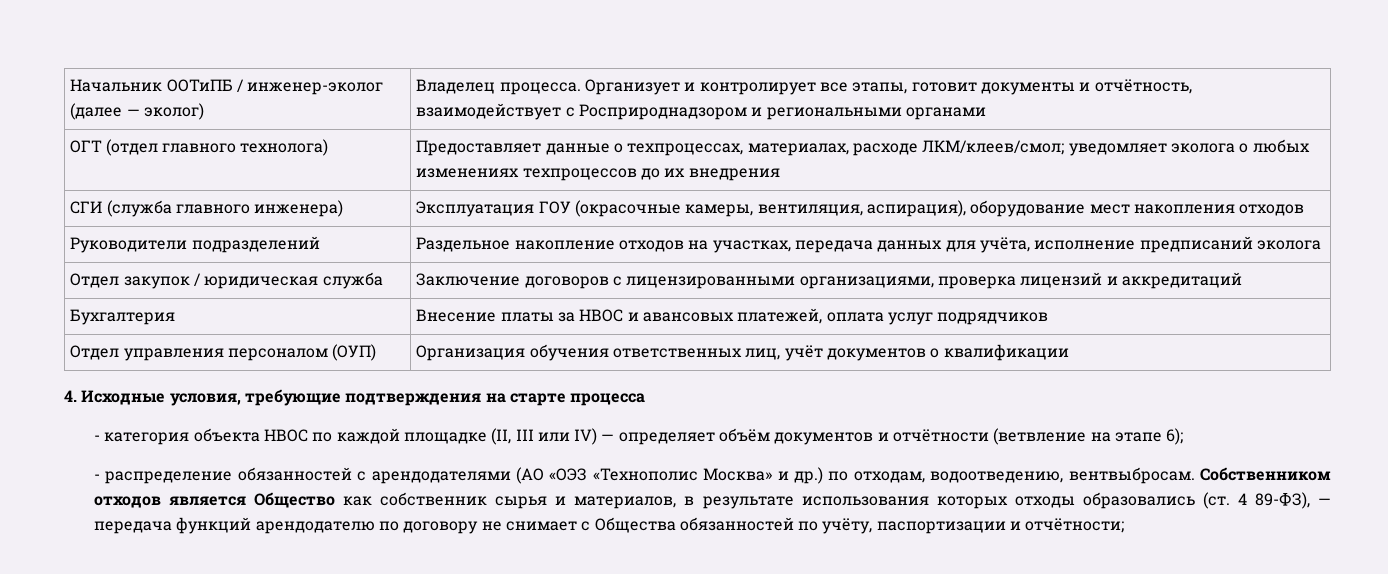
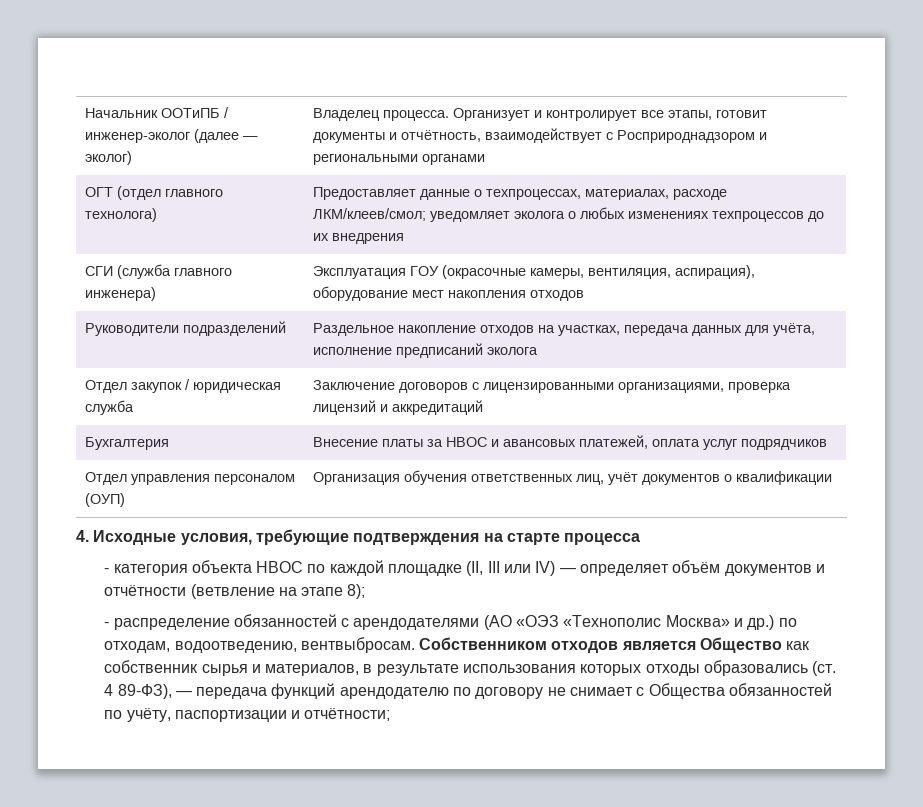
- - категория объекта НВОС по каждой площадке (II, III или IV) — определяет объём документов и отчётности (ветвление на этапе 6);
+ - категория объекта НВОС по каждой площадке (II, III или IV) — определяет объём документов и отчётности (ветвление на этапе 8);

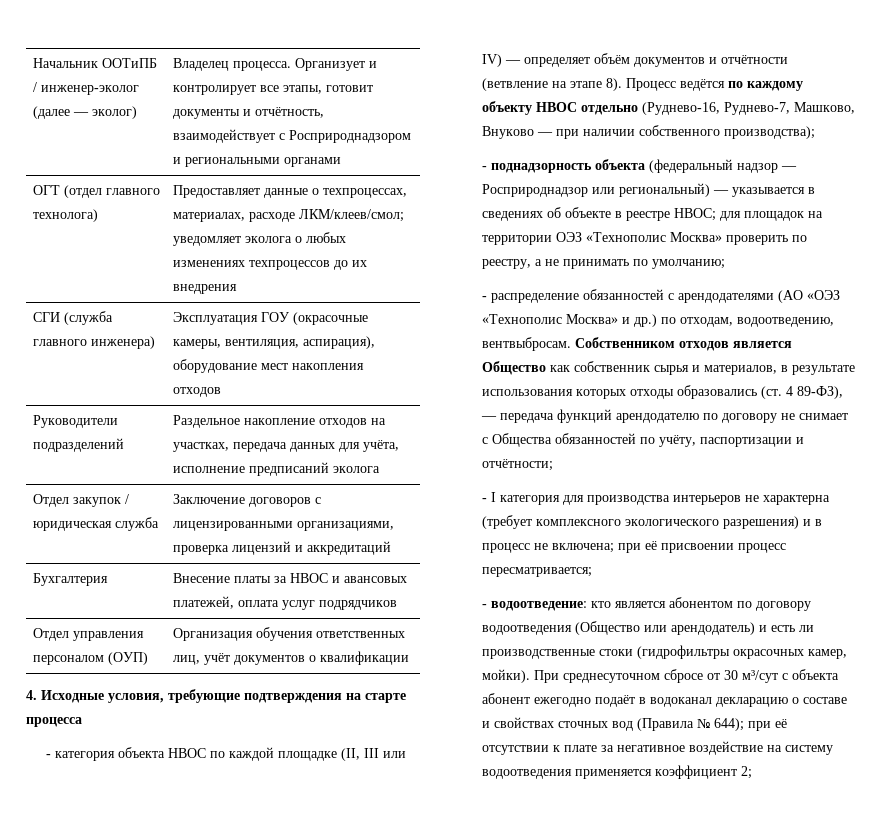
- - категория объекта НВОС по каждой площадке (II, III или IV) — определяет объём документов и отчётности (ветвление на этапе 8);
+ - категория объекта НВОС по каждой площадке (II, III или IV) — определяет объём документов и отчётности (ветвление на этапе 8). Процесс ведётся по каждому объекту НВОС отдельно (Руднево-16, Руднево-7, Машково, Внуково — при наличии собственного производства);
+ - поднадзорность объекта (федеральный надзор — Росприроднадзор или региональный) — указывается в сведениях об объекте в реестре НВОС; для площадок на территории ОЭЗ «Технополис Москва» проверить по реестру, а не принимать по умолчанию;
+ - I категория для производства интерьеров не характерна (требует комплексного экологического разрешения) и в процесс не включена; при её присвоении процесс пересматривается;
+ - водоотведение: кто является абонентом по договору водоотведения (Общество или арендодатель) и есть ли производственные стоки (гидрофильтры окрасочных камер, мойки). При среднесуточном сбросе от 30 м³/сут с объекта абонент ежегодно подаёт в водоканал декларацию о составе и свойствах сточных вод (Правила № 644); при её отсутствии к плате за негативное воздействие на систему водоотведения применяется коэффициент 2;

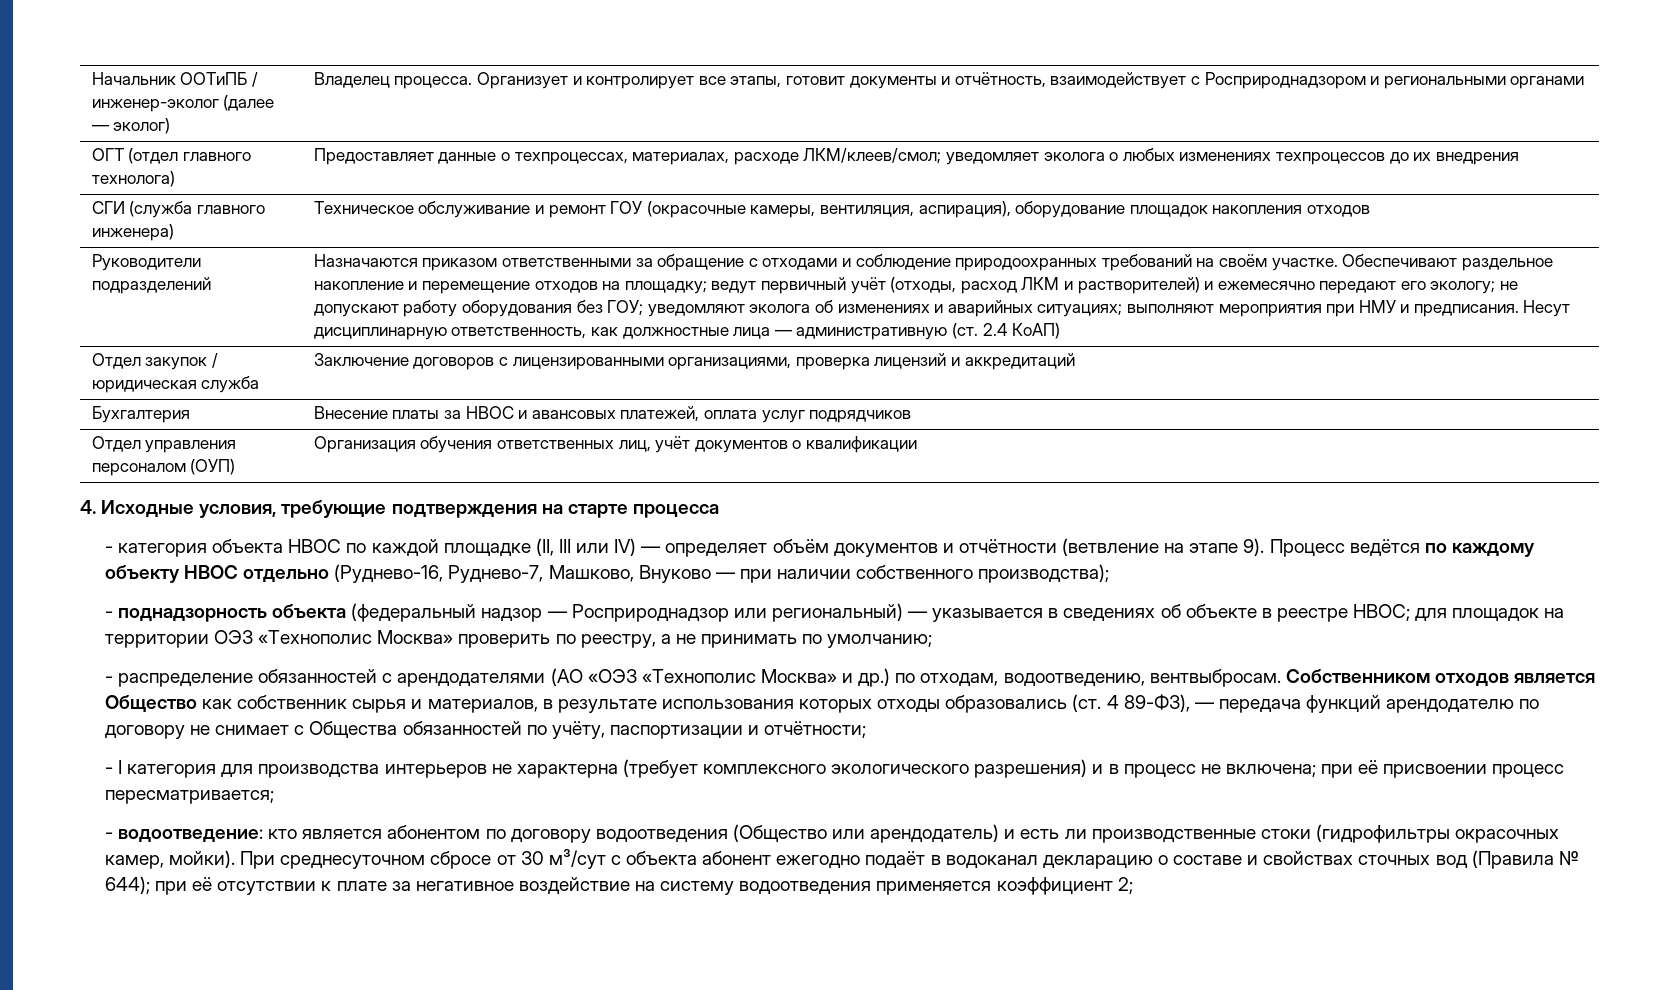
- СГИ (служба главного инженера) | Эксплуатация ГОУ (окрасочные камеры, вентиляция, аспирация), оборудование мест накопления отходов
+ СГИ (служба главного инженера) | Техническое обслуживание и ремонт ГОУ (окрасочные камеры, вентиляция, аспирация), оборудование площадок накопления отходов
- Раздельное накопление отходов на участках, передача данных для учёта, исполнение предписаний эколога
+ Назначаются приказом ответственными за обращение с отходами и соблюдение природоохранных требований на своём участке. Обеспечивают раздельное накопление и перемещение отходов на площадку; ведут первичный учёт (отходы, расход ЛКМ и растворителей) и ежемесячно передают его экологу; не допускают работу оборудования без ГОУ; уведомляют эколога об изменениях и аварийных ситуациях; выполняют мероприятия при НМУ и предписания. Несут дисциплинарную ответственность, как должностные лица — административную (ст. 2.4 КоАП)
- - категория объекта НВОС по каждой площадке (II, III или IV) — определяет объём документов и отчётности (ветвление на этапе 8).
+ - категория объекта НВОС по каждой площадке (II, III или IV) — определяет объём документов и отчётности (ветвление на этапе 9).

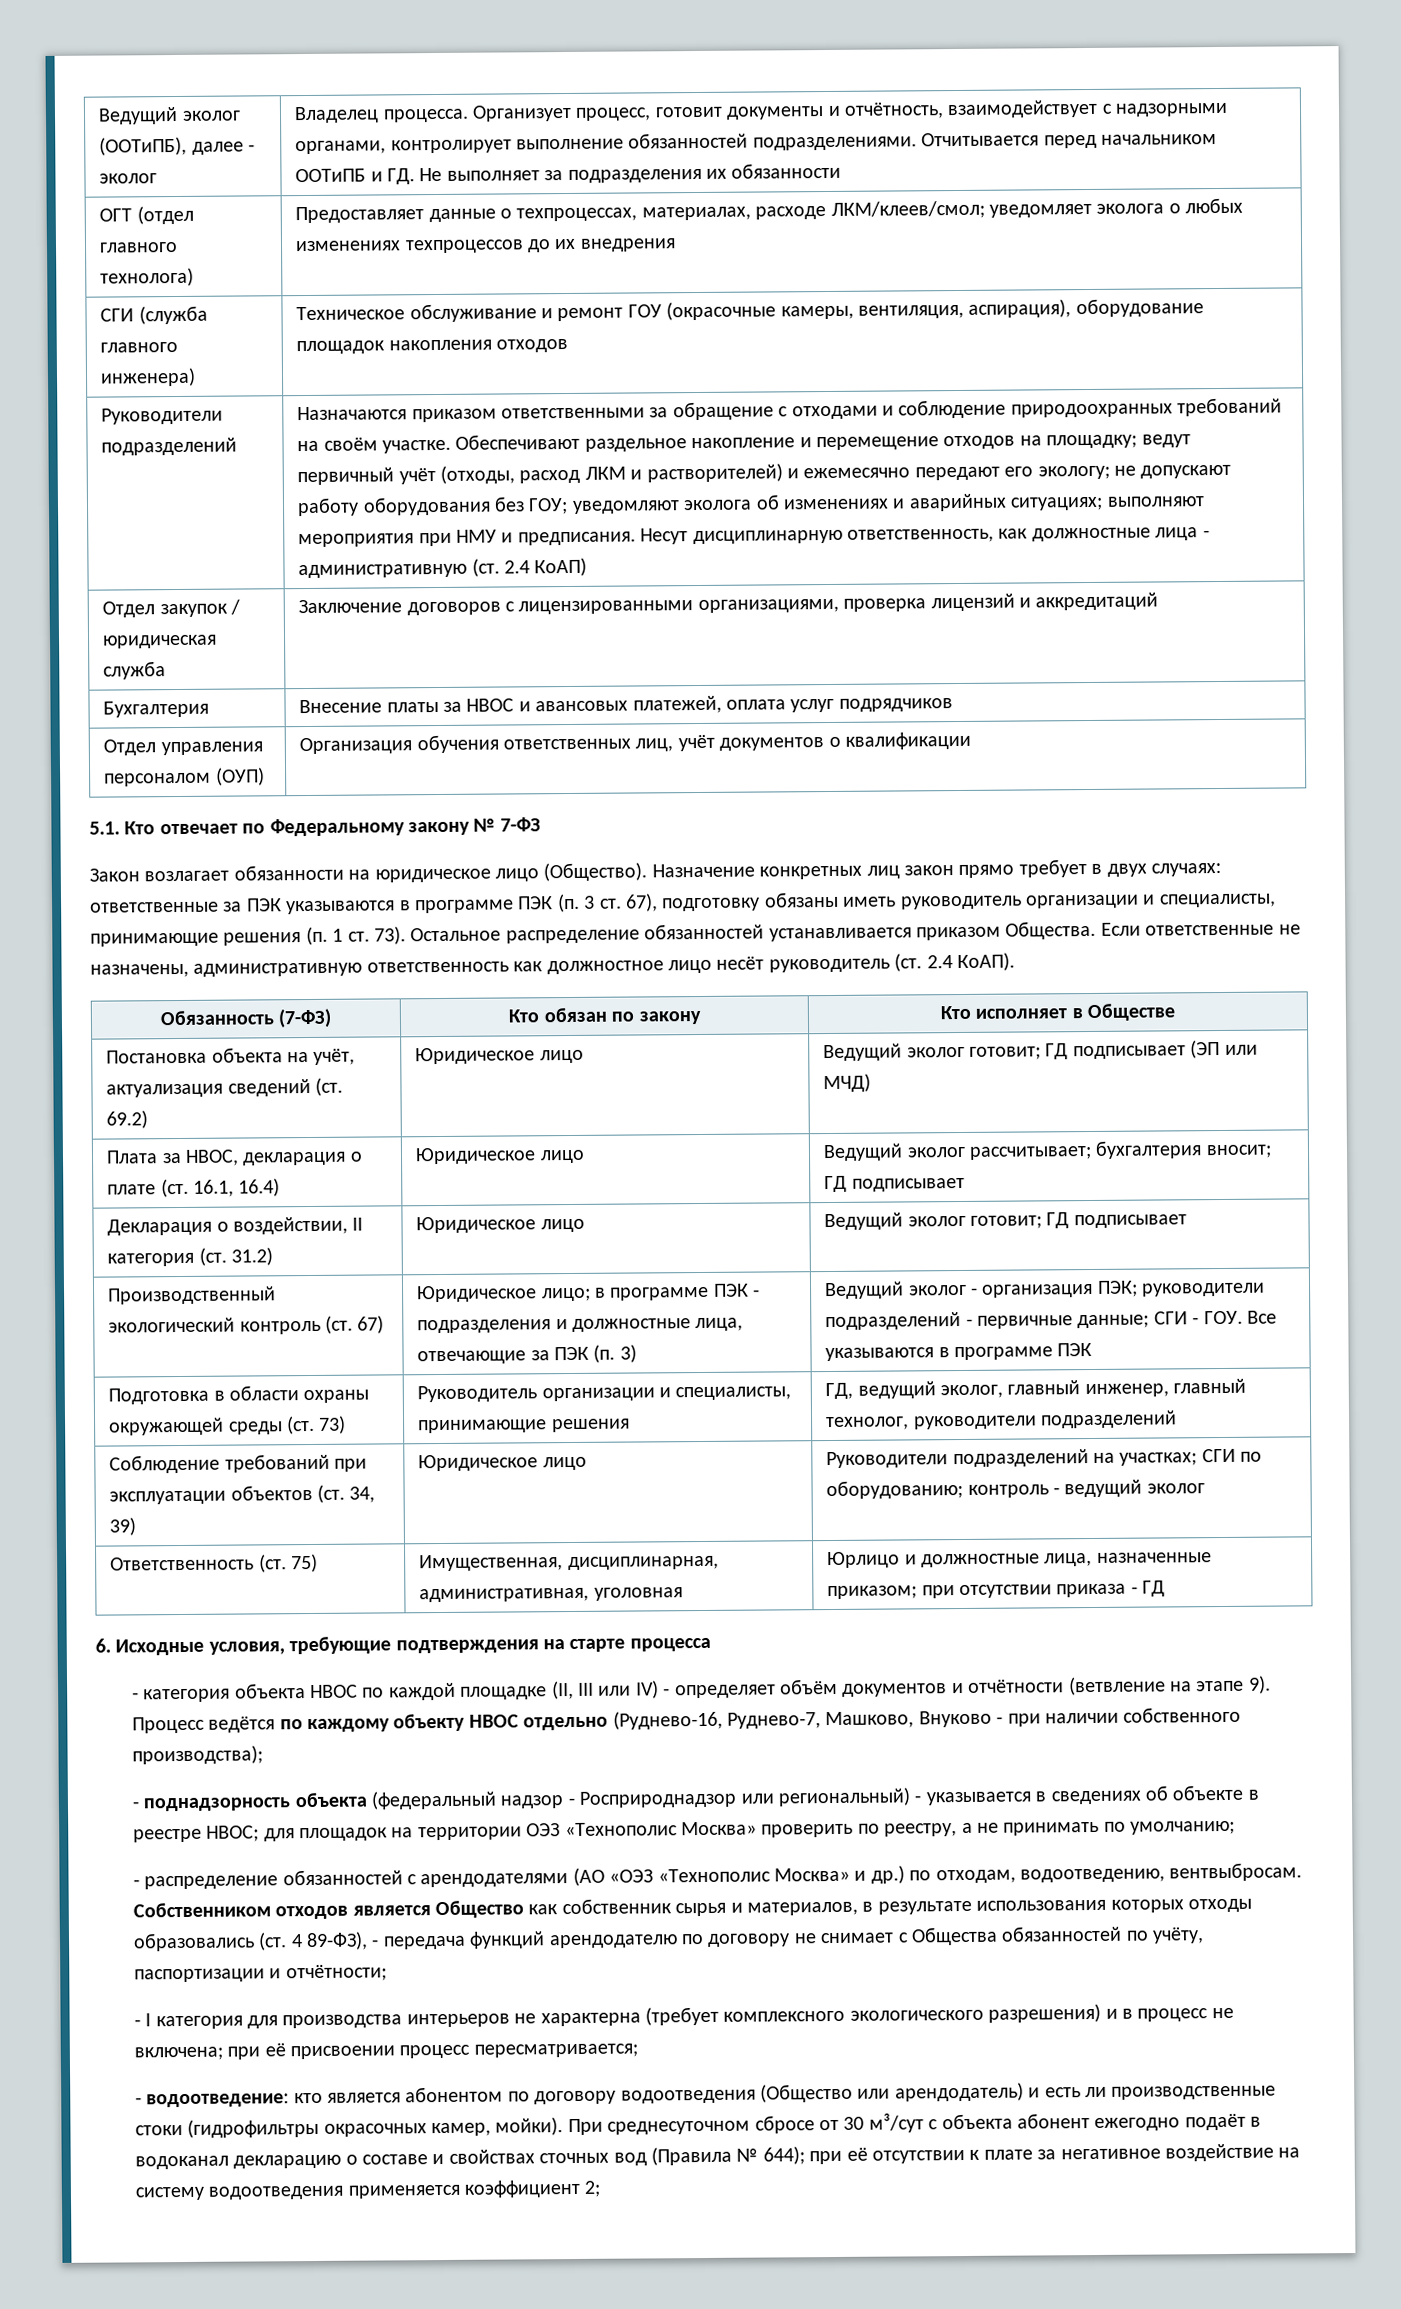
- Начальник ООТиПБ / инженер-эколог (далее — эколог) | Владелец процесса. Организует и контролирует все этапы, готовит документы и отчётность, взаимодействует с Росприроднадзором и региональными органами
+ Ведущий эколог (ООТиПБ), далее - эколог | Владелец процесса. Организует процесс, готовит документы и отчётность, взаимодействует с надзорными органами, контролирует выполнение обязанностей подразделениями. Отчитывается перед начальником ООТиПБ и ГД. Не выполняет за подразделения их обязанности
- Несут дисциплинарную ответственность, как должностные лица — административную (ст. 2.4 КоАП)
+ Несут дисциплинарную ответственность, как должностные лица - административную (ст. 2.4 КоАП)
- 4. Исходные условия, требующие подтверждения на старте процесса
+ 5.1. Кто отвечает по Федеральному закону № 7-ФЗ
+ Закон возлагает обязанности на юридическое лицо (Общество). Назначение конкретных лиц закон прямо требует в двух случаях: ответственные за ПЭК указываются в программе ПЭК (п. 3 ст. 67), подготовку обязаны иметь руководитель организации и специалисты, принимающие решения (п. 1 ст. 73). Остальное распределение обязанностей устанавливается приказом Общества. Если ответственные не назначены, административную ответственность как должностное лицо несёт руководитель (ст. 2.4 КоАП).
+ Обязанность (7-ФЗ) | Кто обязан по закону | Кто исполняет в Обществе
+ Постановка объекта на учёт, актуализация сведений (ст. 69.2) | Юридическое лицо | Ведущий эколог готовит; ГД подписывает (ЭП или МЧД)
+ Плата за НВОС, декларация о плате (ст. 16.1, 16.4) | Юридическое лицо | Ведущий эколог рассчитывает; бухгалтерия вносит; ГД подписывает
+ Декларация о воздействии, II категория (ст. 31.2) | Юридическое лицо | Ведущий эколог готовит; ГД подписывает
+ Производственный экологический контроль (ст. 67) | Юридическое лицо; в программе ПЭК - подразделения и должностные лица, отвечающие за ПЭК (п. 3) | Ведущий эколог - организация ПЭК; руководители подразделений - первичные данные; СГИ - ГОУ. Все указываются в программе ПЭК
+ Подготовка в области охраны окружающей среды (ст. 73) | Руководитель организации и специалисты, принимающие решения | ГД, ведущий эколог, главный инженер, главный технолог, руководители подразделений
+ Соблюдение требований при эксплуатации объектов (ст. 34, 39) | Юридическое лицо | Руководители подразделений на участках; СГИ по оборудованию; контроль - ведущий эколог
+ Ответственность (ст. 75) | Имущественная, дисциплинарная, административная, уголовная | Юрлицо и должностные лица, назначенные приказом; при отсутствии приказа - ГД
+ 6. Исходные условия, требующие подтверждения на старте процесса
- - категория объекта НВОС по каждой площадке (II, III или IV) — определяет объём документов и отчётности (ветвление на этапе 9).
+ - категория объекта НВОС по каждой площадке (II, III или IV) - определяет объём документов и отчётности (ветвление на этапе 9).
- Процесс ведётся по каждому объекту НВОС отдельно (Руднево-16, Руднево-7, Машково, Внуково — при наличии собственного производства);
+ Процесс ведётся по каждому объекту НВОС отдельно (Руднево-16, Руднево-7, Машково, Внуково - при наличии собственного производства);
- - поднадзорность объекта (федеральный надзор — Росприроднадзор или региональный) — указывается в сведениях об объекте в реестре НВОС; для площадок на территории ОЭЗ «Технополис Москва» проверить по реестру, а не принимать по умолчанию;
+ - поднадзорность объекта (федеральный надзор - Росприроднадзор или региональный) - указывается в сведениях об объекте в реестре НВОС; для площадок на территории ОЭЗ «Технополис Москва» проверить по реестру, а не принимать по умолчанию;
- Собственником отходов является Общество как собственник сырья и материалов, в результате использования которых отходы образовались (ст. 4 89-ФЗ), — передача функций арендодателю по договору не снимает с Общества обязанностей по учёту, паспортизации и отчётности;
+ Собственником отходов является Общество как собственник сырья и материалов, в результате использования которых отходы образовались (ст. 4 89-ФЗ), - передача функций арендодателю по договору не снимает с Общества обязанностей по учёту, паспортизации и отчётности;

